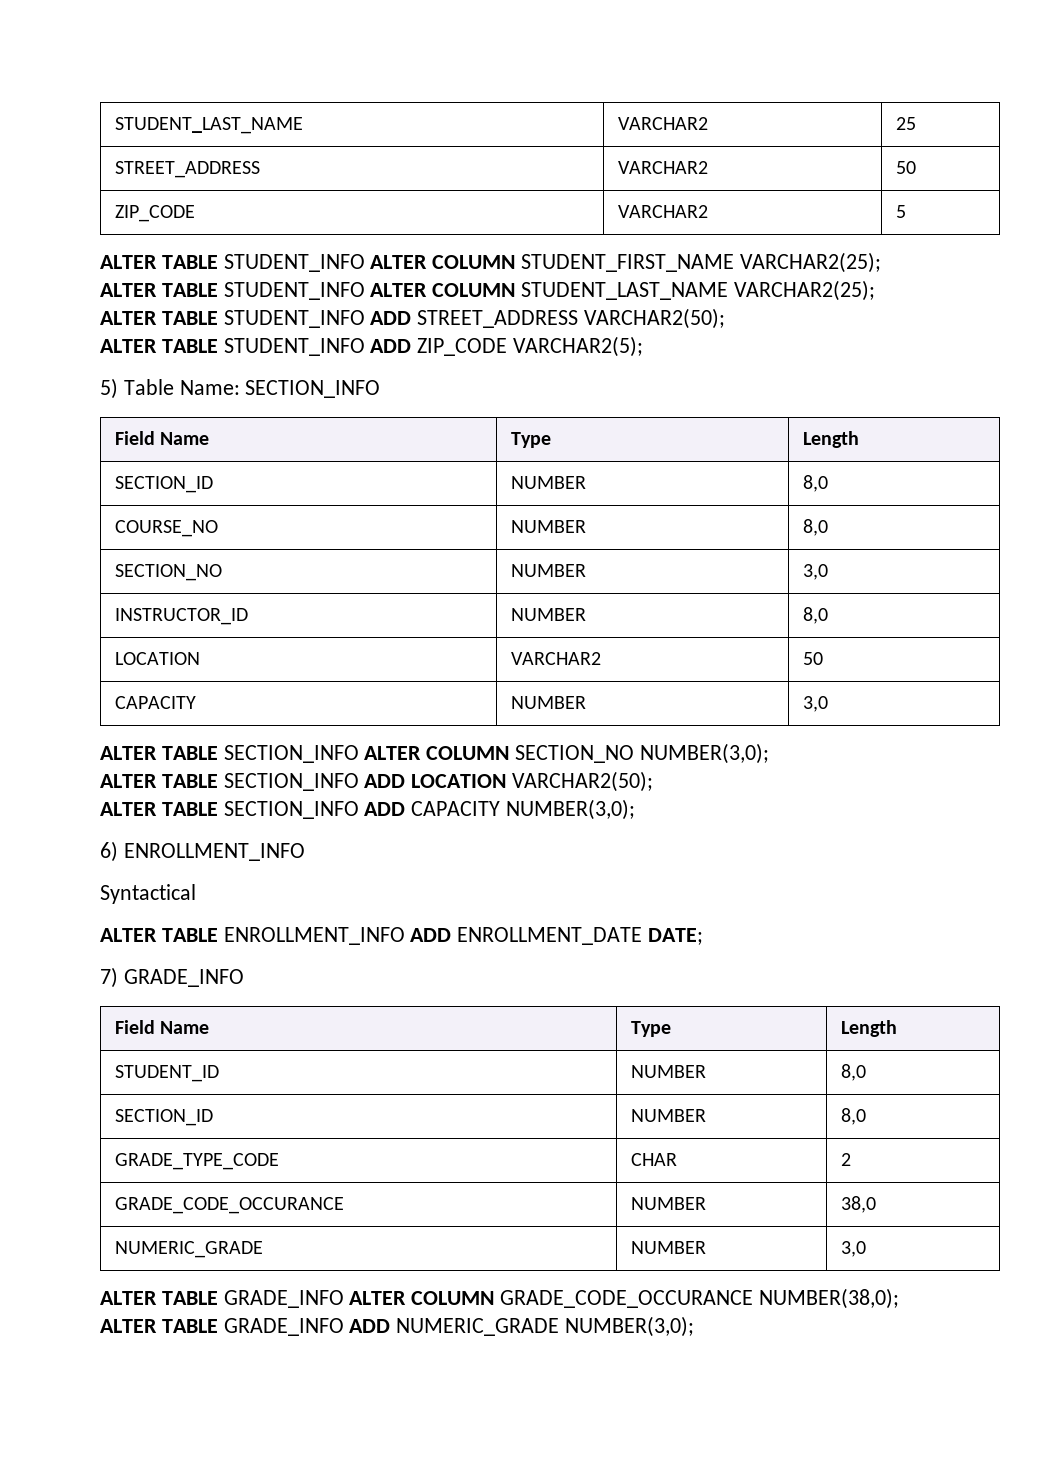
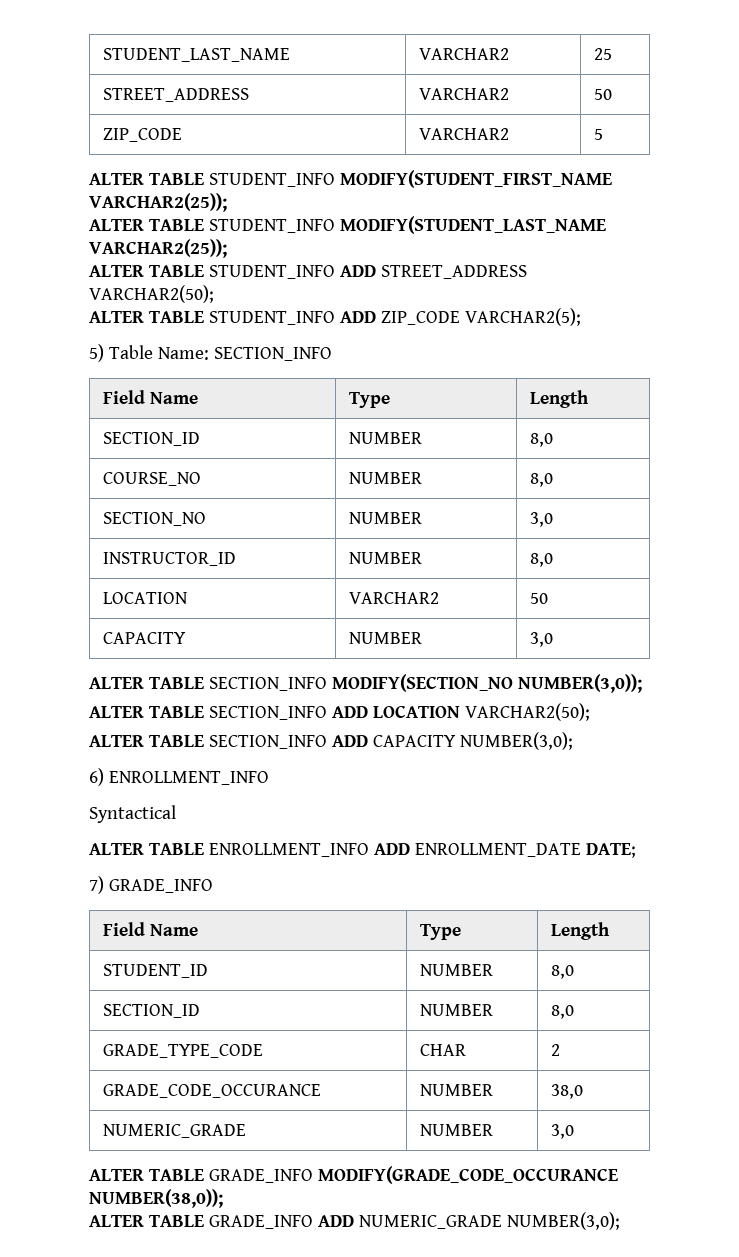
- ALTER TABLE STUDENT_INFO ALTER COLUMN STUDENT_FIRST_NAME VARCHAR2(25);
- ALTER TABLE STUDENT_INFO ALTER COLUMN STUDENT_LAST_NAME VARCHAR2(25);
+ ALTER TABLE STUDENT_INFO MODIFY(STUDENT_FIRST_NAME VARCHAR2(25));
+ ALTER TABLE STUDENT_INFO MODIFY(STUDENT_LAST_NAME VARCHAR2(25));
- ALTER TABLE SECTION_INFO ALTER COLUMN SECTION_NO NUMBER(3,0);
+ ALTER TABLE SECTION_INFO MODIFY(SECTION_NO NUMBER(3,0));
- ALTER TABLE GRADE_INFO ALTER COLUMN GRADE_CODE_OCCURANCE NUMBER(38,0);
+ ALTER TABLE GRADE_INFO MODIFY(GRADE_CODE_OCCURANCE NUMBER(38,0));

